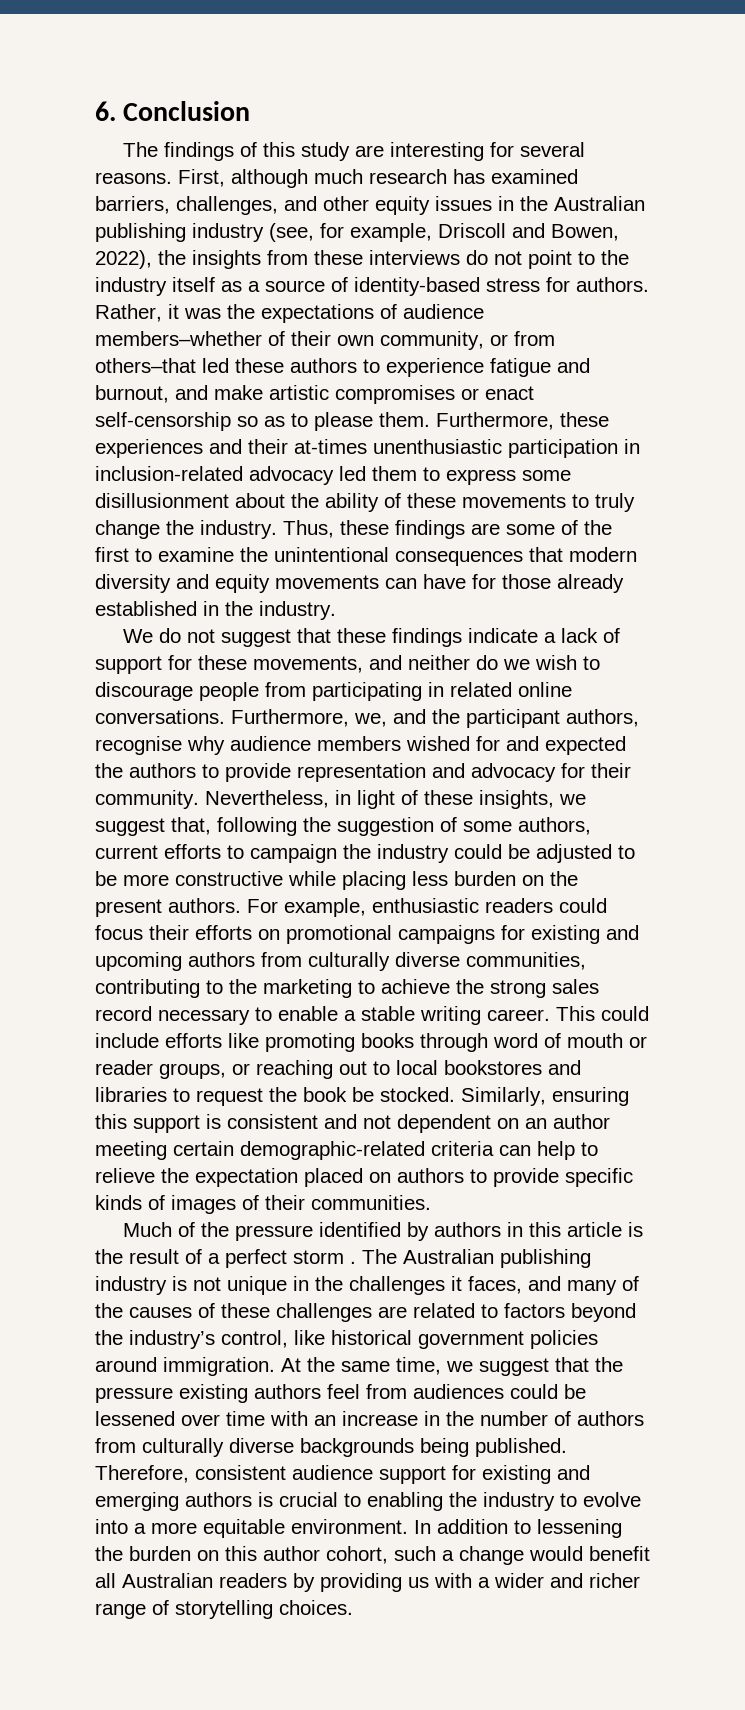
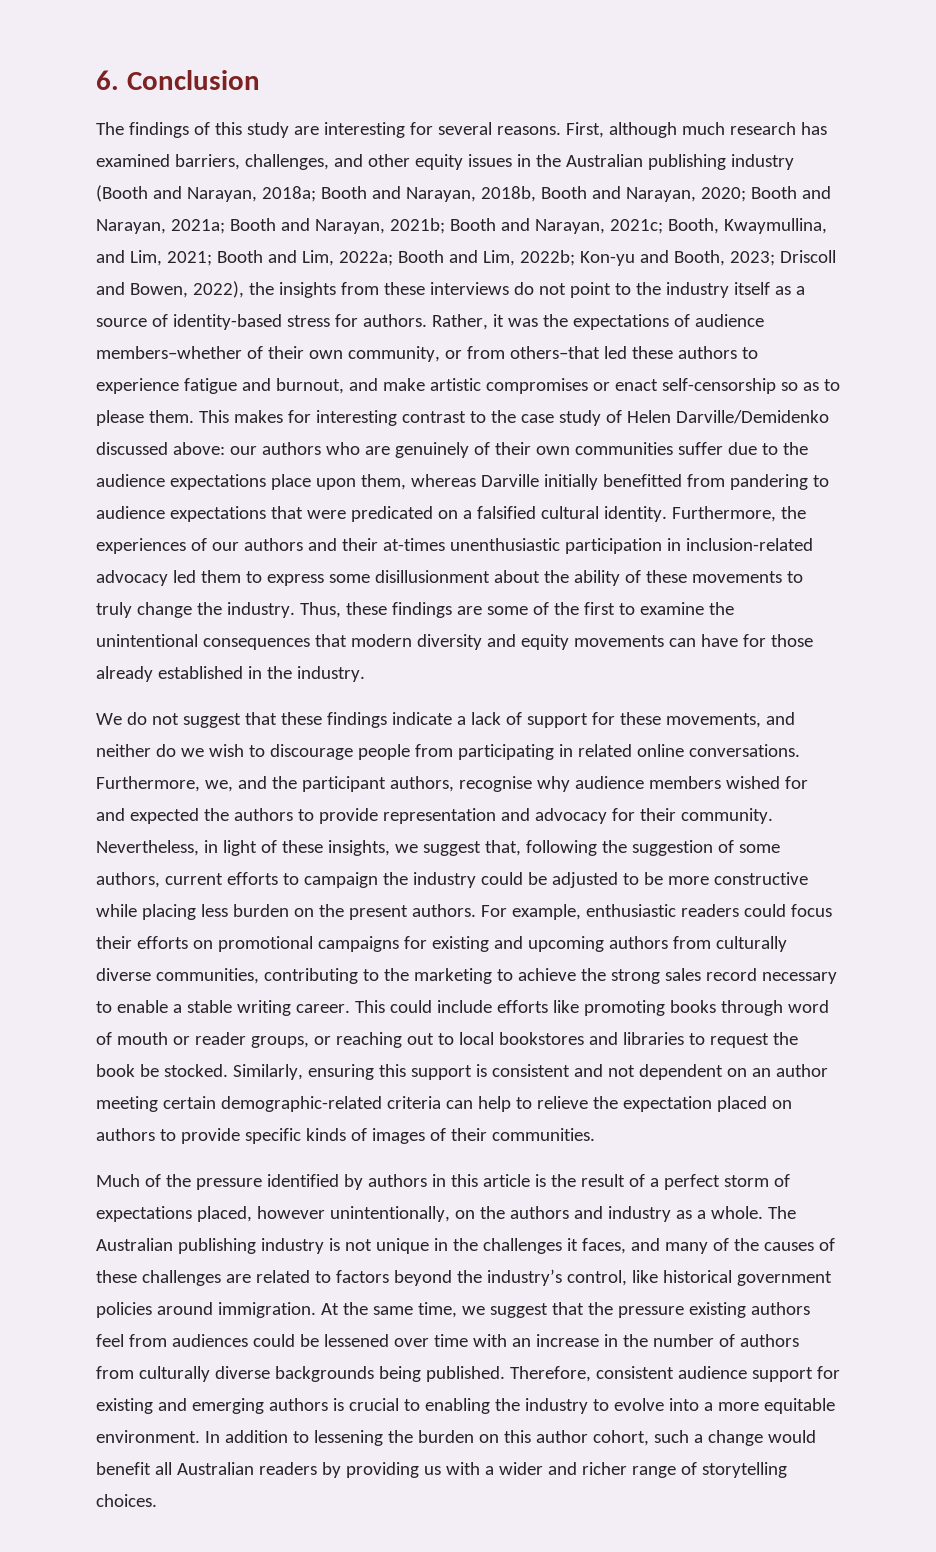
- First, although much research has examined barriers, challenges, and other equity issues in the Australian publishing industry (see, for example, Driscoll and Bowen, 2022), the insights from these interviews do not point to the industry itself as a source of identity-based stress for authors.
+ First, although much research has examined barriers, challenges, and other equity issues in the Australian publishing industry (Booth and Narayan, 2018a; Booth and Narayan, 2018b, Booth and Narayan, 2020; Booth and Narayan, 2021a; Booth and Narayan, 2021b; Booth and Narayan, 2021c; Booth, Kwaymullina, and Lim, 2021; Booth and Lim, 2022a; Booth and Lim, 2022b; Kon-yu and Booth, 2023; Driscoll and Bowen, 2022), the insights from these interviews do not point to the industry itself as a source of identity-based stress for authors.
- Furthermore, these experiences and their at-times unenthusiastic participation in inclusion-related advocacy led them to express some disillusionment about the ability of these movements to truly change the industry.
+ This makes for interesting contrast to the case study of Helen Darville/Demidenko discussed above: our authors who are genuinely of their own communities suffer due to the audience expectations place upon them, whereas Darville initially benefitted from pandering to audience expectations that were predicated on a falsified cultural identity. Furthermore, the experiences of our authors and their at-times unenthusiastic participation in inclusion-related advocacy led them to express some disillusionment about the ability of these movements to truly change the industry.
- Much of the pressure identified by authors in this article is the result of a perfect storm .
+ Much of the pressure identified by authors in this article is the result of a perfect storm of expectations placed, however unintentionally, on the authors and industry as a whole.

